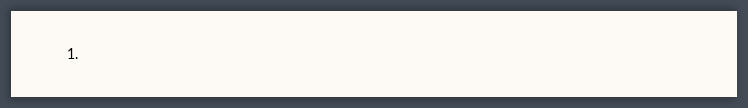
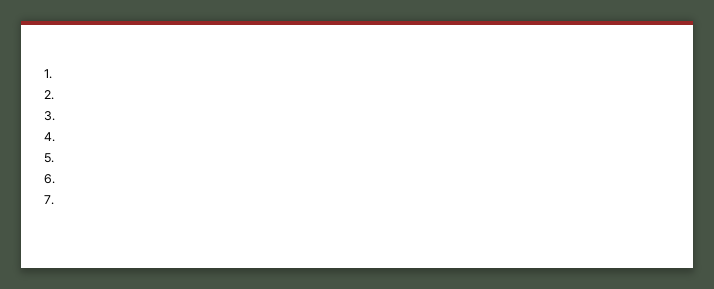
+ 2.
+ 3.
+ 4.
+ 5.
+ 6.
+ 7.

